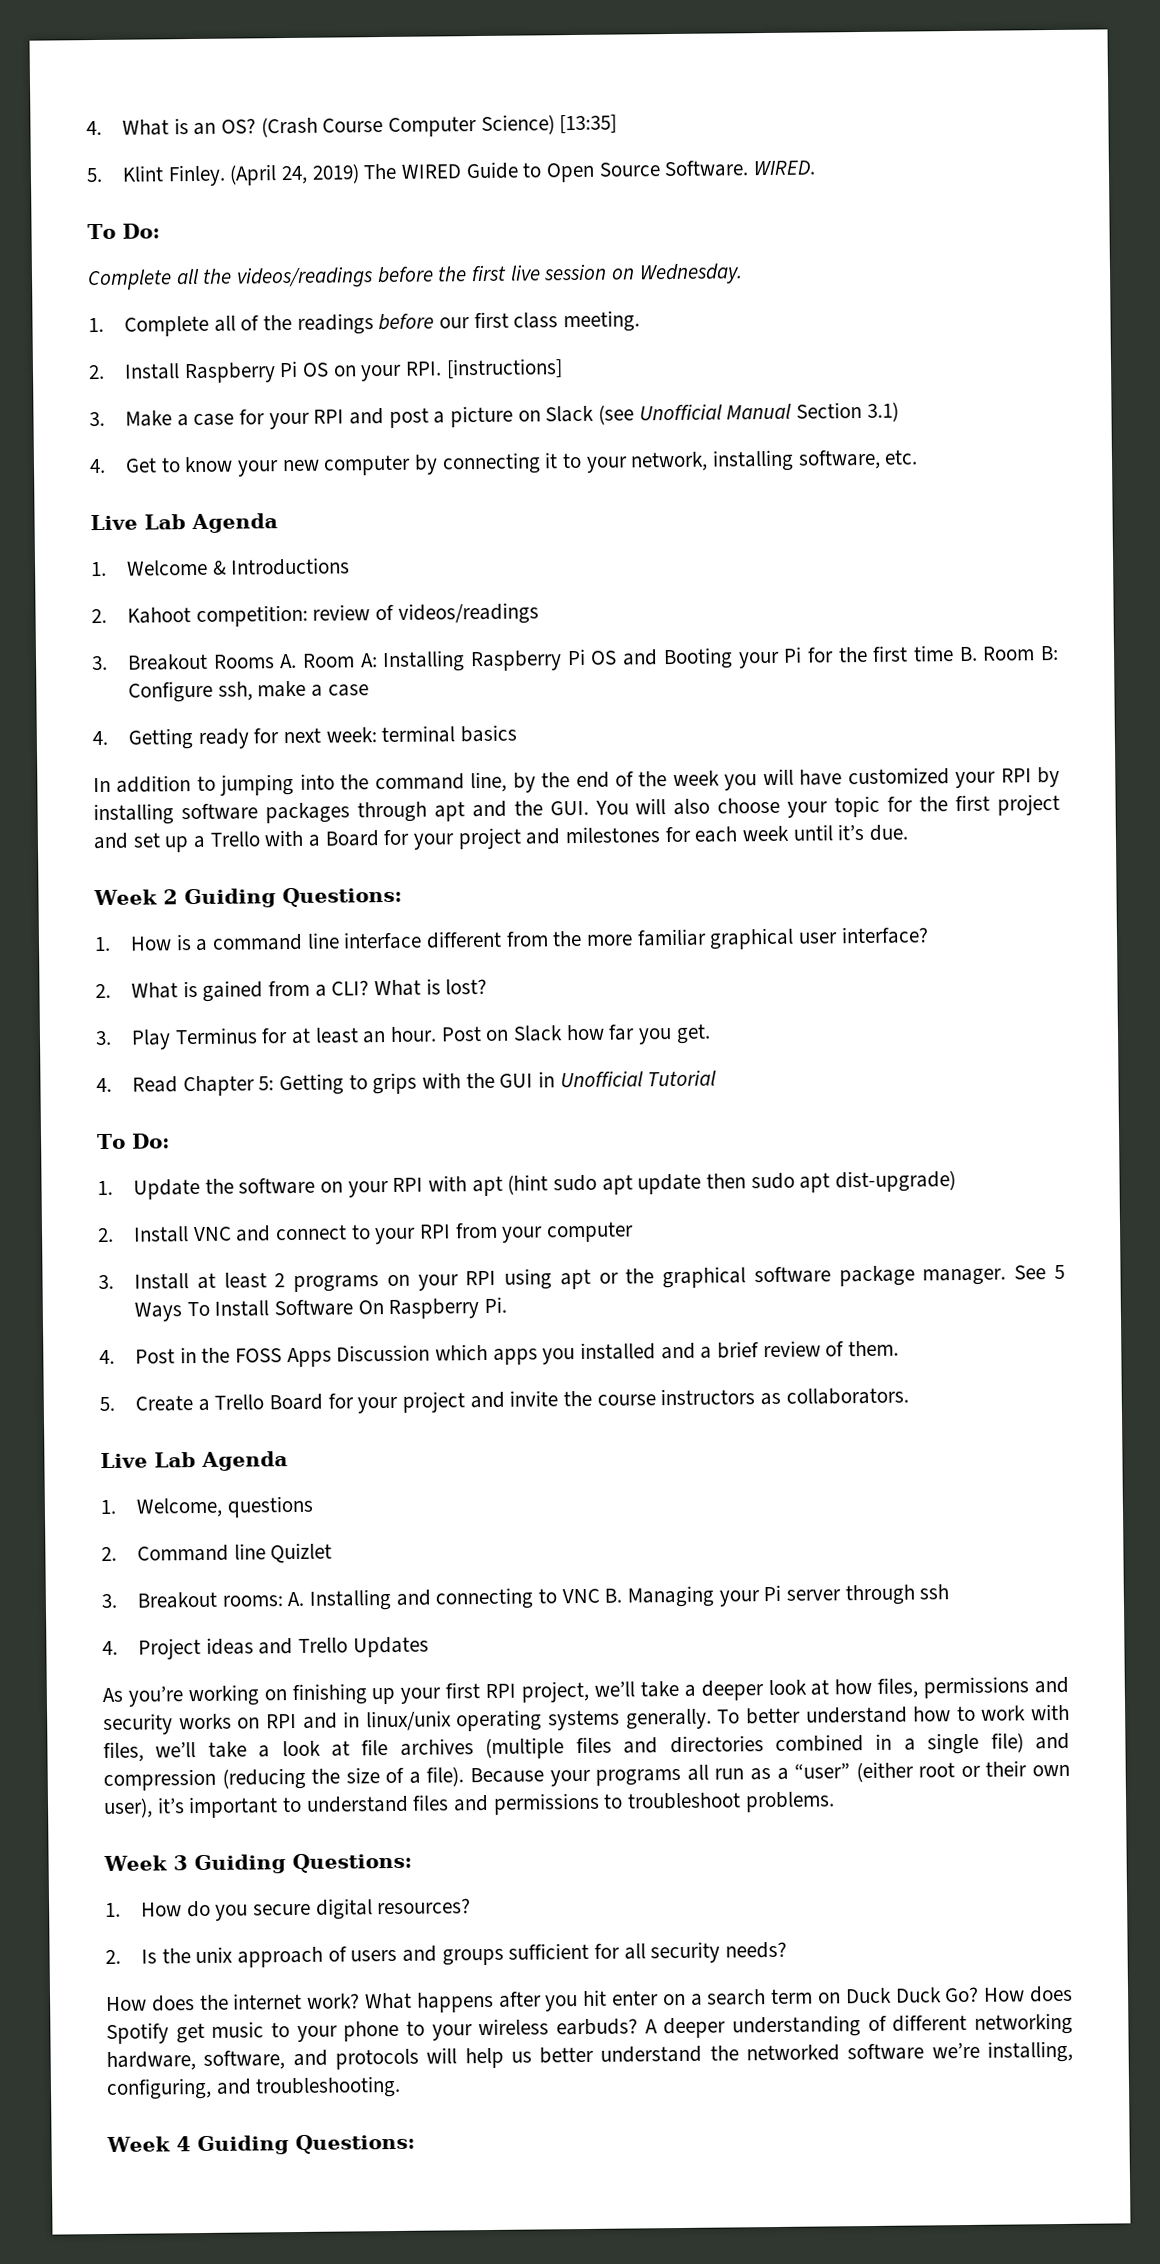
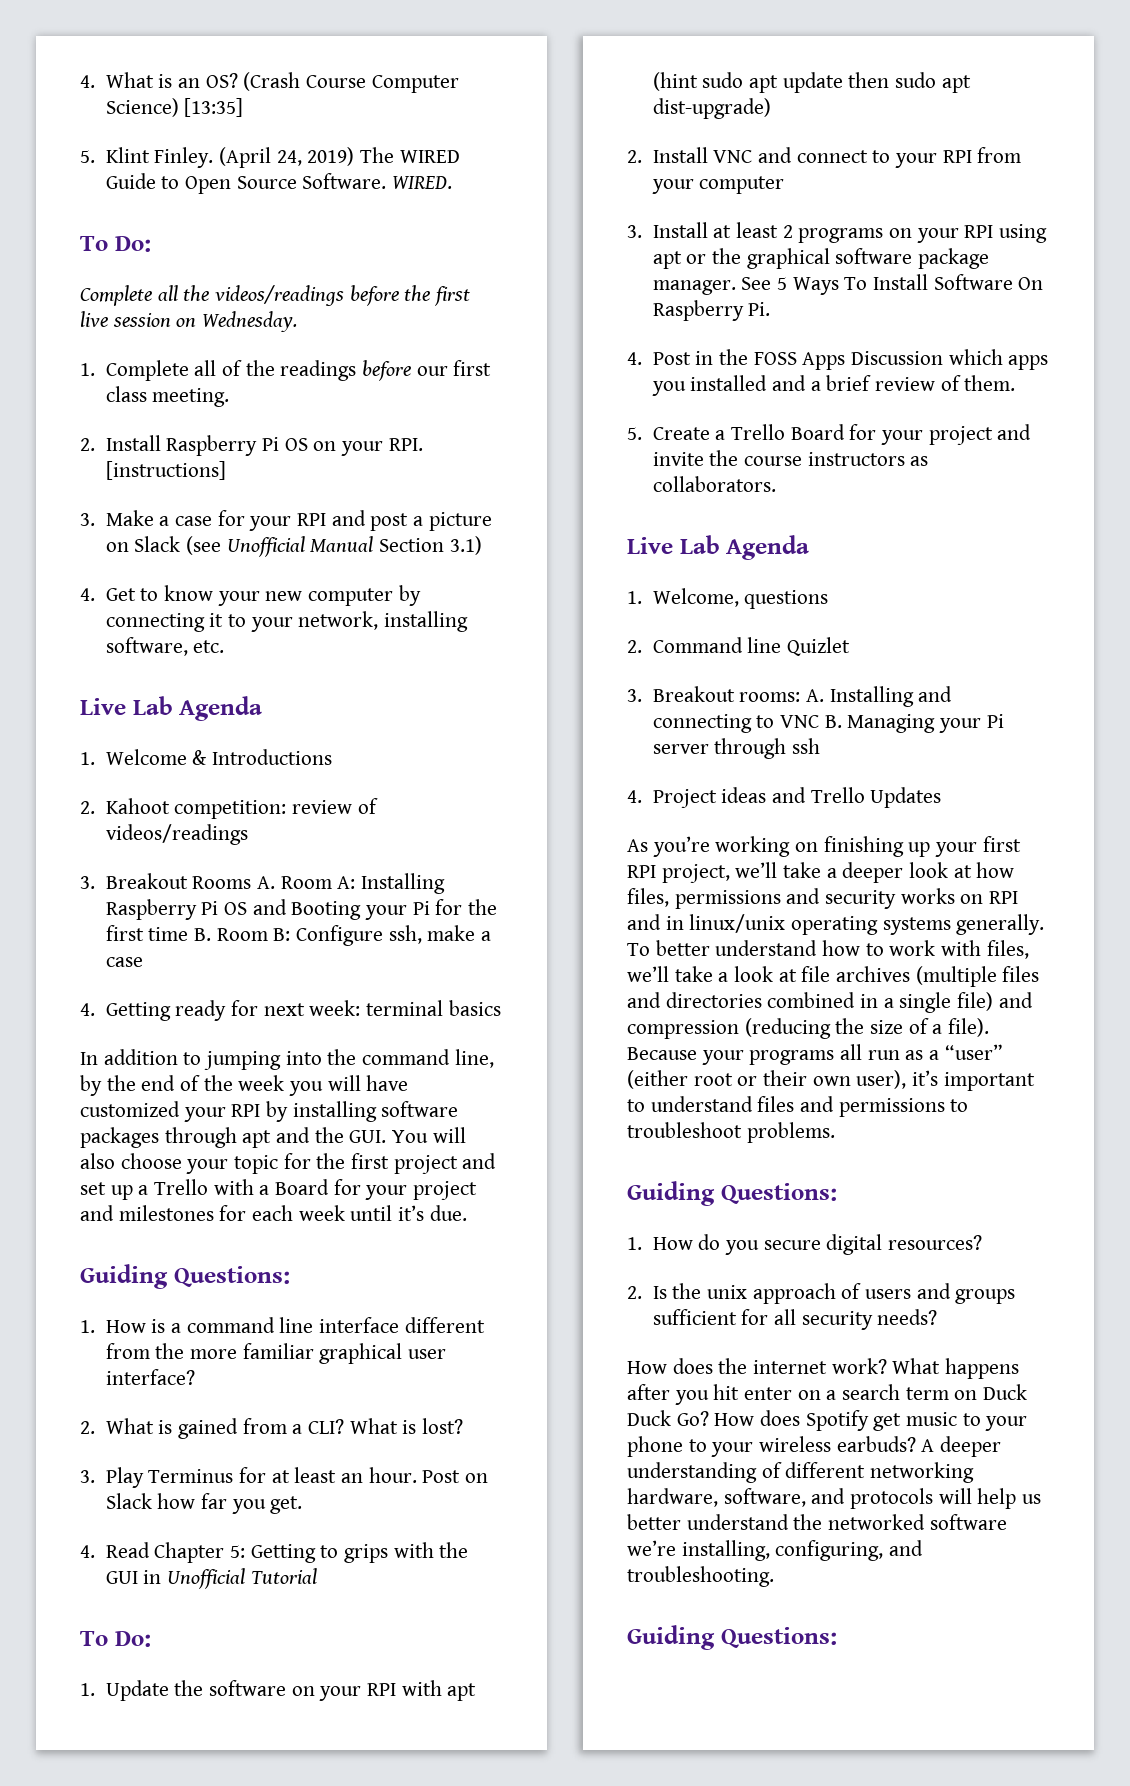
  In addition to jumping into the command line, by the end of the week you will have customized your RPI by installing software packages through apt and the GUI. You will also choose your topic for the first project and set up a Trello with a Board for your project and milestones for each week until it’s due.
- Week 2 Guiding Questions:
+ Guiding Questions:
  Because your programs all run as a “user” (either root or their own user), it’s important to understand files and permissions to troubleshoot problems.
- Week 3 Guiding Questions:
+ Guiding Questions:
  A deeper understanding of different networking hardware, software, and protocols will help us better understand the networked software we’re installing, configuring, and troubleshooting.
- Week 4 Guiding Questions:
+ Guiding Questions:

